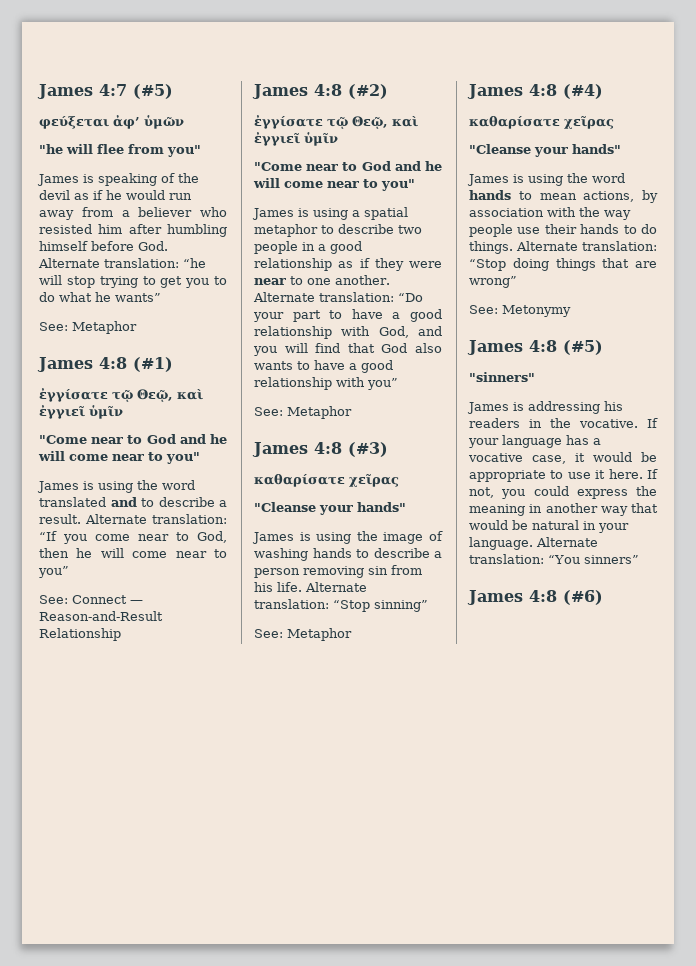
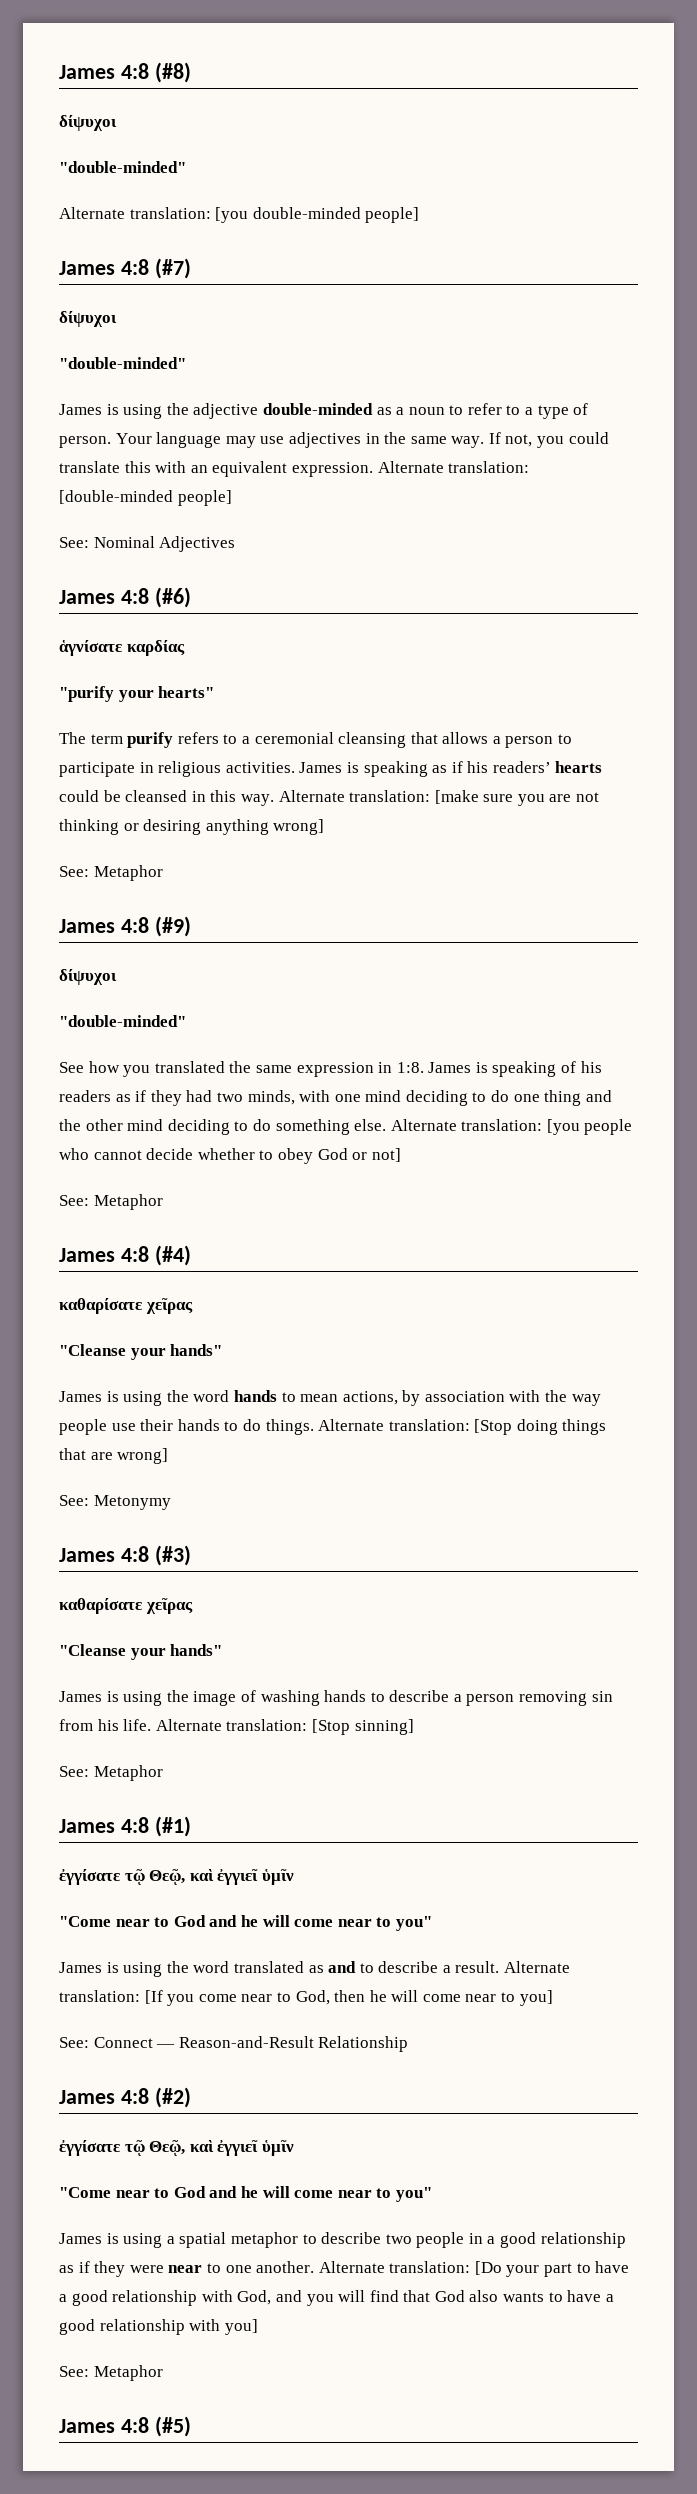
- James 4:7 (#5)
- φεύξεται ἀφ’ ὑμῶν
- "he will flee from you"
- James is speaking of the devil as if he would run away from a believer who resisted him after humbling himself before God. Alternate translation: “he will stop trying to get you to do what he wants”
+ James 4:8 (#8)
+ δίψυχοι
+ "double-minded"
+ Alternate translation: [you double-minded people]
+ James 4:8 (#7)
+ δίψυχοι
+ "double-minded"
+ James is using the adjective double-minded as a noun to refer to a type of person. Your language may use adjectives in the same way. If not, you could translate this with an equivalent expression. Alternate translation: [double-minded people]
+ See: Nominal Adjectives
+ James 4:8 (#6)
+ ἁγνίσατε καρδίας
+ "purify your hearts"
+ The term purify refers to a ceremonial cleansing that allows a person to participate in religious activities. James is speaking as if his readers’ hearts could be cleansed in this way. Alternate translation: [make sure you are not thinking or desiring anything wrong]
+ See: Metaphor
+ James 4:8 (#9)
+ δίψυχοι
+ "double-minded"
+ See how you translated the same expression in 1:8. James is speaking of his readers as if they had two minds, with one mind deciding to do one thing and the other mind deciding to do something else. Alternate translation: [you people who cannot decide whether to obey God or not]
+ See: Metaphor
+ James 4:8 (#4)
+ καθαρίσατε χεῖρας
+ "Cleanse your hands"
+ James is using the word hands to mean actions, by association with the way people use their hands to do things. Alternate translation: [Stop doing things that are wrong]
+ See: Metonymy
+ James 4:8 (#3)
+ καθαρίσατε χεῖρας
+ "Cleanse your hands"
+ James is using the image of washing hands to describe a person removing sin from his life. Alternate translation: [Stop sinning]
- James is using the word translated and to describe a result.
+ James is using the word translated as and to describe a result.
- Alternate translation: “If you come near to God, then he will come near to you”
+ Alternate translation: [If you come near to God, then he will come near to you]
- Alternate translation: “Do your part to have a good relationship with God, and you will find that God also wants to have a good relationship with you”
+ Alternate translation: [Do your part to have a good relationship with God, and you will find that God also wants to have a good relationship with you]
  See: Metaphor
- James 4:8 (#3)
- καθαρίσατε χεῖρας
- "Cleanse your hands"
- James is using the image of washing hands to describe a person removing sin from his life. Alternate translation: “Stop sinning”
- See: Metaphor
- James 4:8 (#4)
- καθαρίσατε χεῖρας
- "Cleanse your hands"
- James is using the word hands to mean actions, by association with the way people use their hands to do things. Alternate translation: “Stop doing things that are wrong”
- See: Metonymy
  James 4:8 (#5)
- "sinners"
- James is addressing his readers in the vocative. If your language has a vocative case, it would be appropriate to use it here. If not, you could express the meaning in another way that would be natural in your language. Alternate translation: “You sinners”
- James 4:8 (#6)

